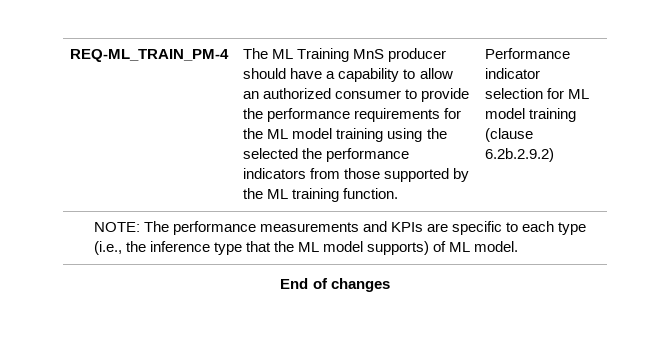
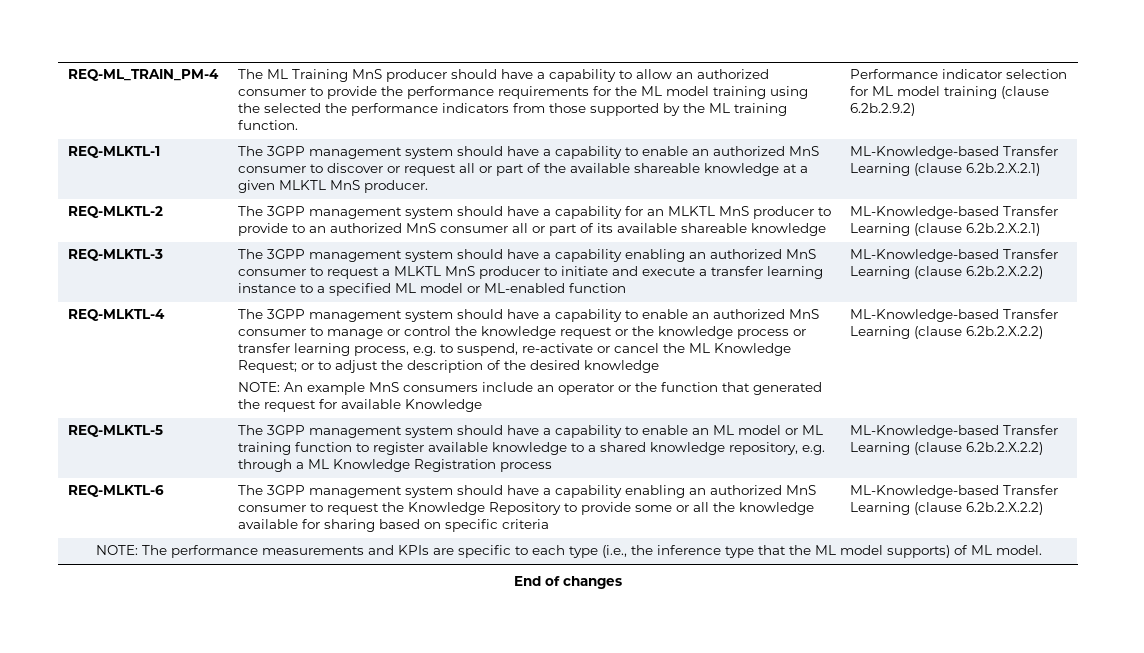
+ REQ-MLKTL-1 | The 3GPP management system should have a capability to enable an authorized MnS consumer to discover or request all or part of the available shareable knowledge at a given MLKTL MnS producer. | ML-Knowledge-based Transfer Learning (clause 6.2b.2.X.2.1)
+ REQ-MLKTL-2 | The 3GPP management system should have a capability for an MLKTL MnS producer to provide to an authorized MnS consumer all or part of its available shareable knowledge | ML-Knowledge-based Transfer Learning (clause 6.2b.2.X.2.1)
+ REQ-MLKTL-3 | The 3GPP management system should have a capability enabling an authorized MnS consumer to request a MLKTL MnS producer to initiate and execute a transfer learning instance to a specified ML model or ML-enabled function | ML-Knowledge-based Transfer Learning (clause 6.2b.2.X.2.2)
+ REQ-MLKTL-4 | The 3GPP management system should have a capability to enable an authorized MnS consumer to manage or control the knowledge request or the knowledge process or transfer learning process, e.g. to suspend, re-activate or cancel the ML Knowledge Request; or to adjust the description of the desired knowledge
+ NOTE: An example MnS consumers include an operator or the function that generated the request for available Knowledge | ML-Knowledge-based Transfer Learning (clause 6.2b.2.X.2.2)
+ REQ-MLKTL-5 | The 3GPP management system should have a capability to enable an ML model or ML training function to register available knowledge to a shared knowledge repository, e.g. through a ML Knowledge Registration process | ML-Knowledge-based Transfer Learning (clause 6.2b.2.X.2.2)
+ REQ-MLKTL-6 | The 3GPP management system should have a capability enabling an authorized MnS consumer to request the Knowledge Repository to provide some or all the knowledge available for sharing based on specific criteria | ML-Knowledge-based Transfer Learning (clause 6.2b.2.X.2.2)

